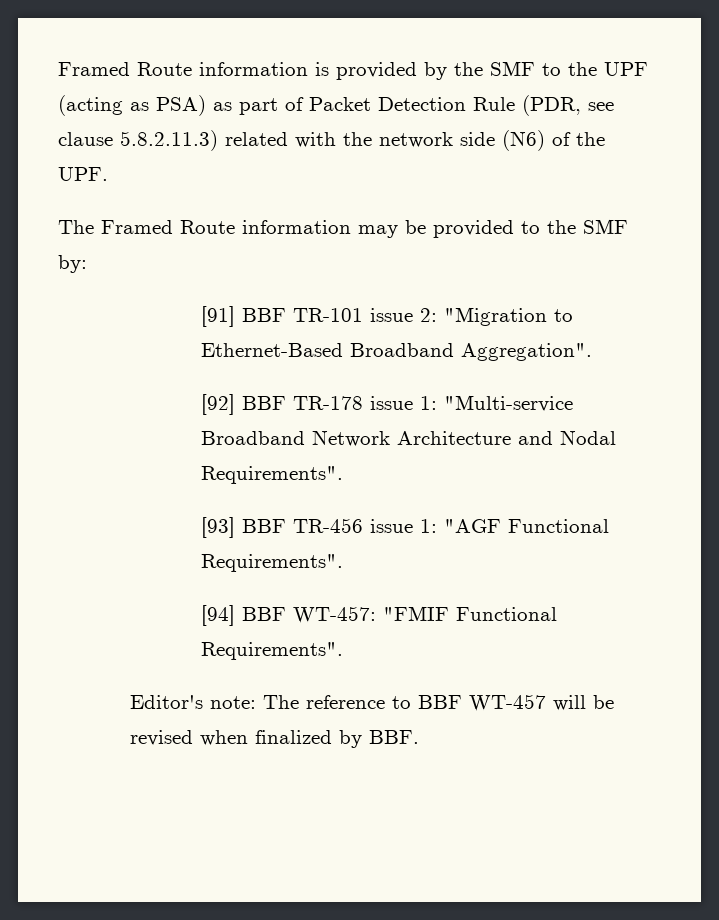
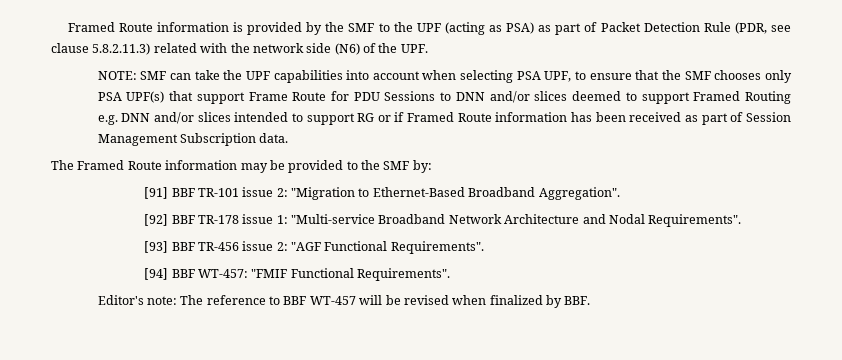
+ NOTE: SMF can take the UPF capabilities into account when selecting PSA UPF, to ensure that the SMF chooses only PSA UPF(s) that support Frame Route for PDU Sessions to DNN and/or slices deemed to support Framed Routing e.g. DNN and/or slices intended to support RG or if Framed Route information has been received as part of Session Management Subscription data.
- [93] BBF TR-456 issue 1: "AGF Functional Requirements".
+ [93] BBF TR-456 issue 2: "AGF Functional Requirements".

